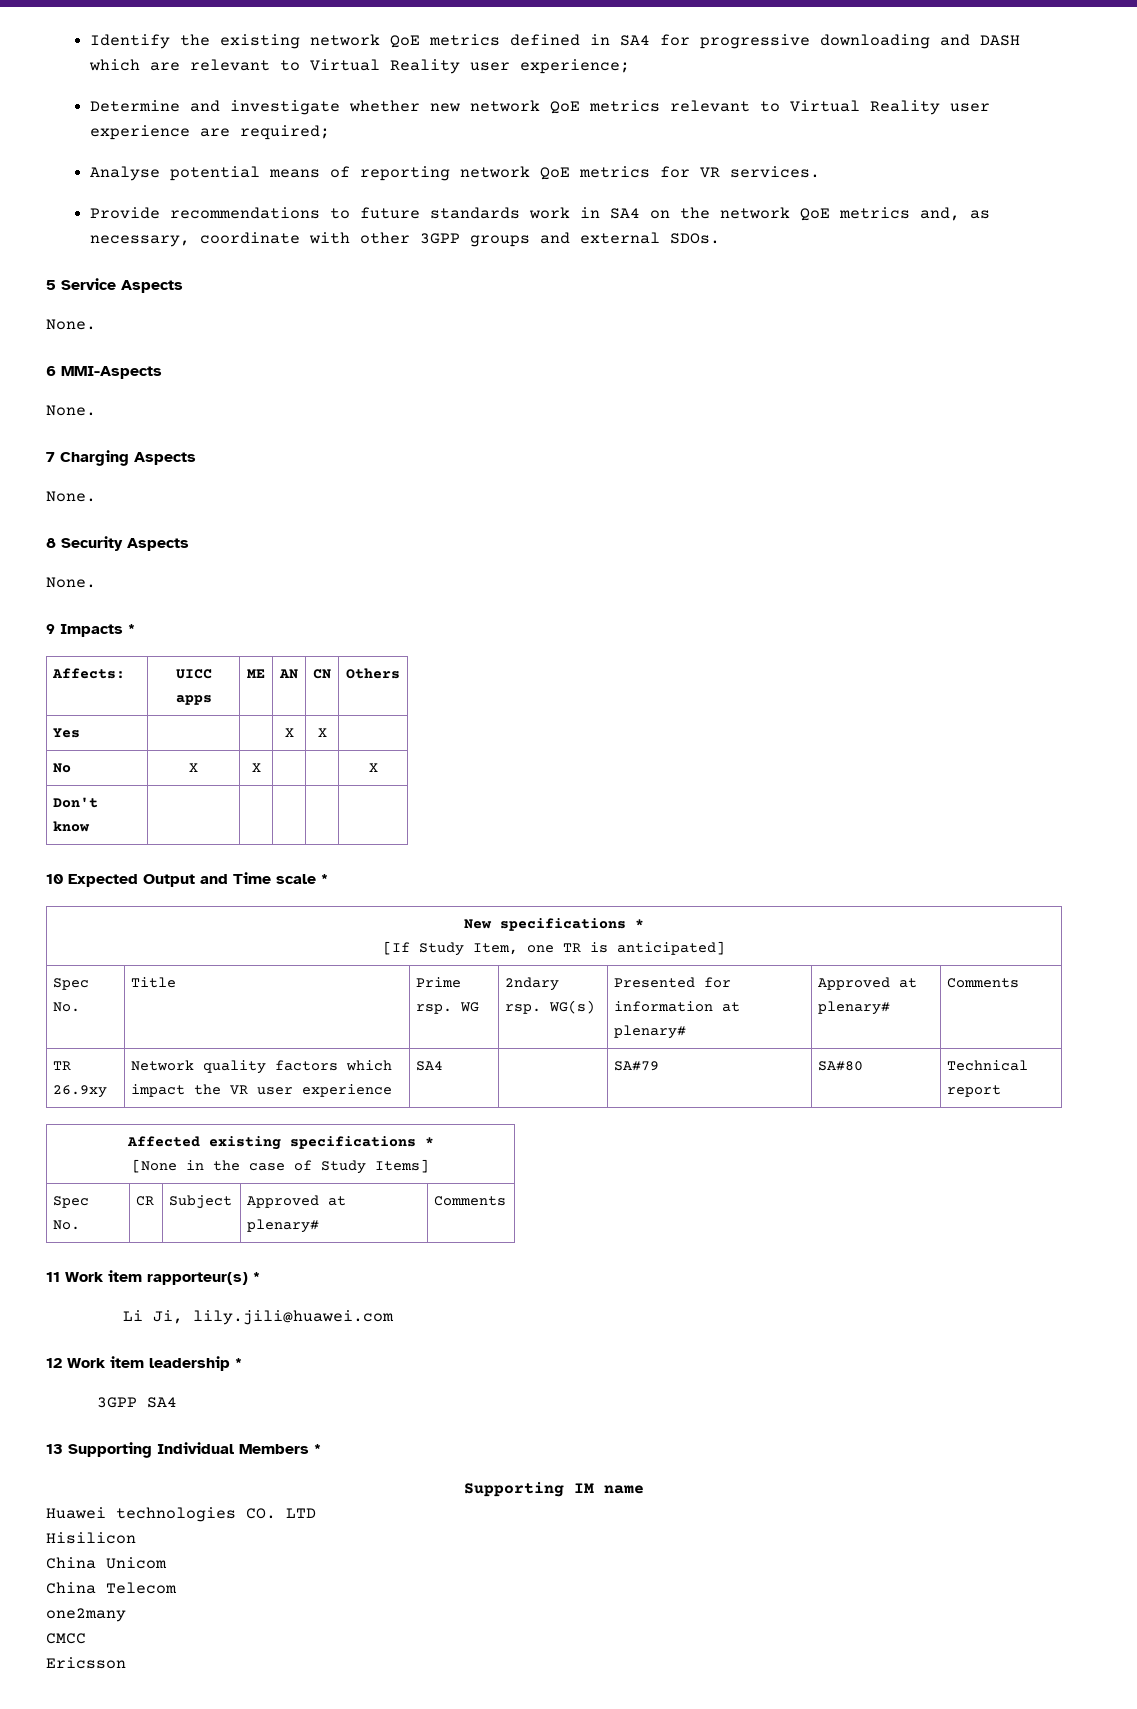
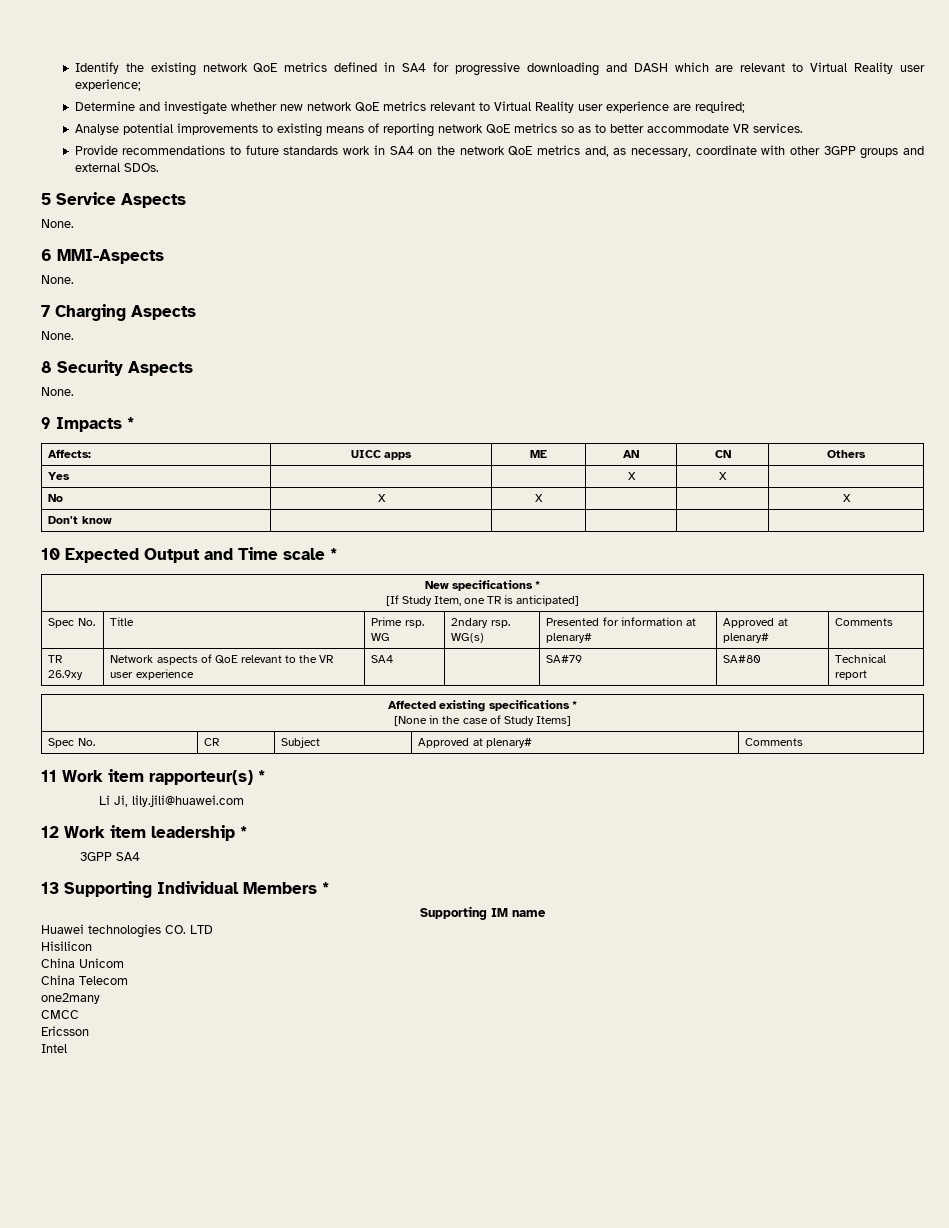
- Analyse potential means of reporting network QoE metrics for VR services.
+ Analyse potential improvements to existing means of reporting network QoE metrics so as to better accommodate VR services.
- TR 26.9xy | Network quality factors which impact the VR user experience | SA4 | | SA#79 | SA#80 | Technical report
+ TR 26.9xy | Network aspects of QoE relevant to the VR user experience | SA4 | | SA#79 | SA#80 | Technical report
+ Intel

